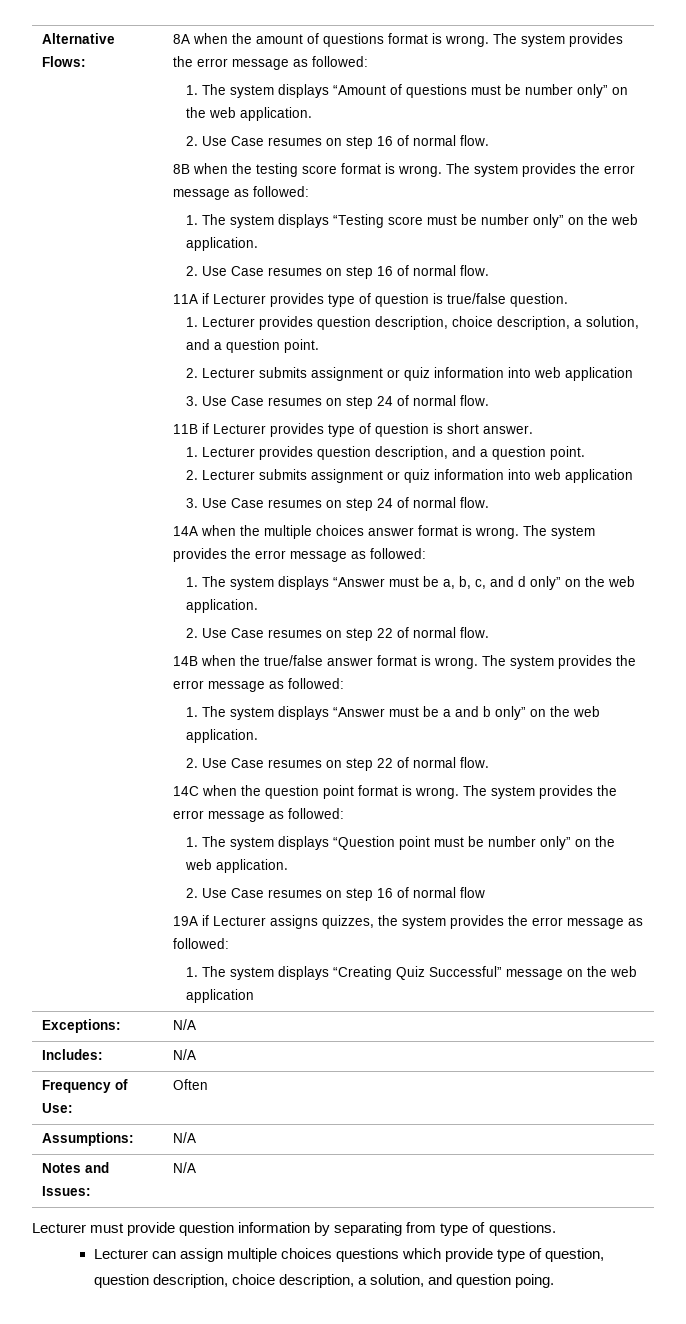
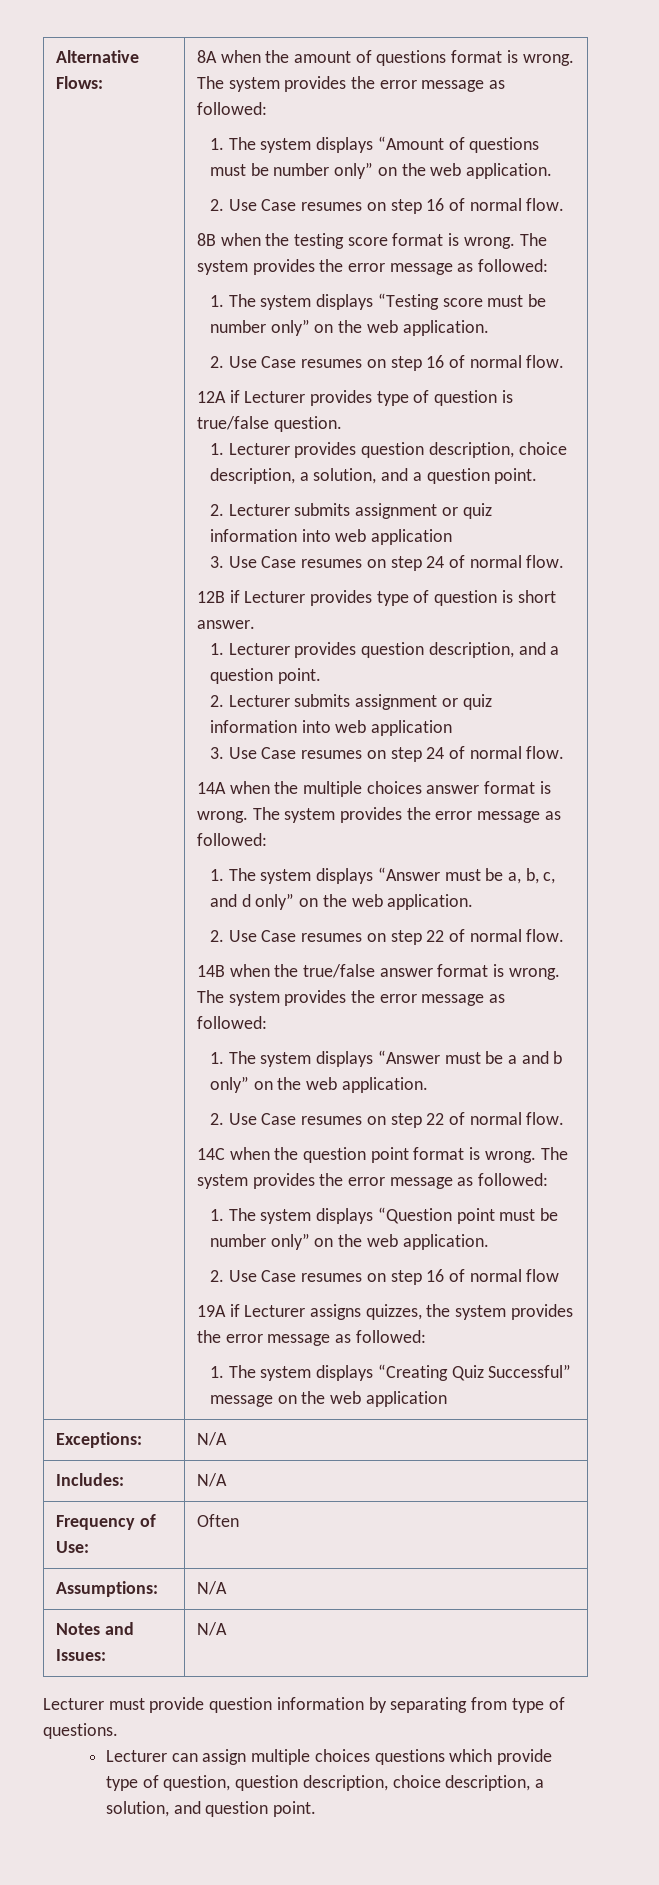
- 11A if Lecturer provides type of question is true/false question.
+ 12A if Lecturer provides type of question is true/false question.
- 11B if Lecturer provides type of question is short answer.
+ 12B if Lecturer provides type of question is short answer.
- Lecturer can assign multiple choices questions which provide type of question, question description, choice description, a solution, and question poing.
+ Lecturer can assign multiple choices questions which provide type of question, question description, choice description, a solution, and question point.

